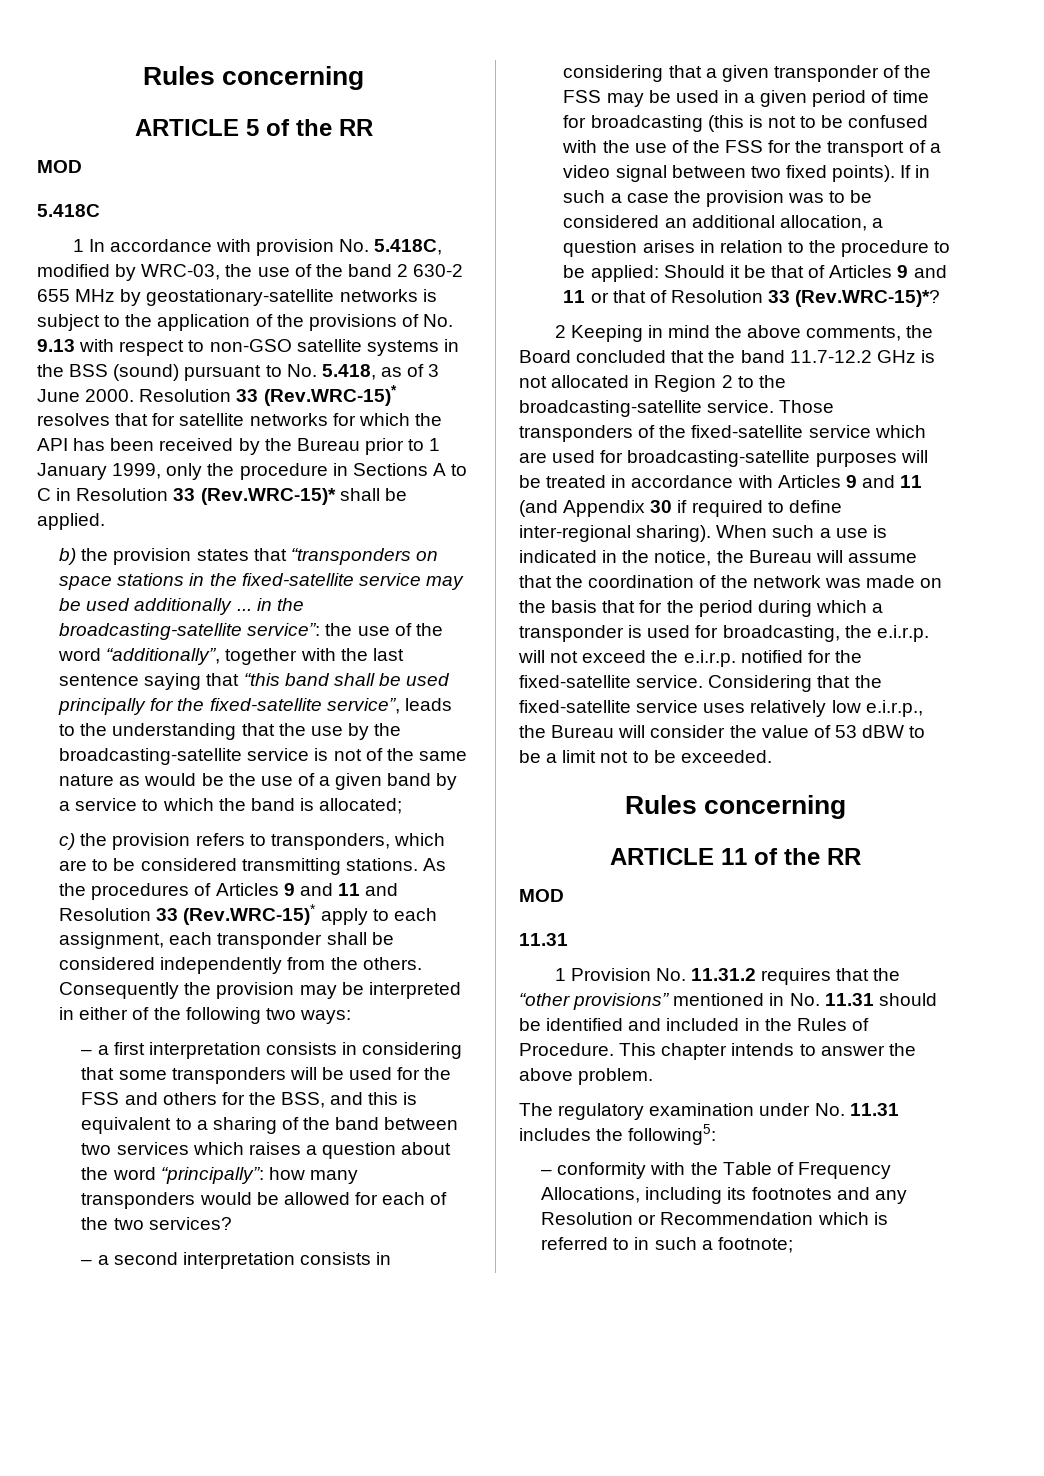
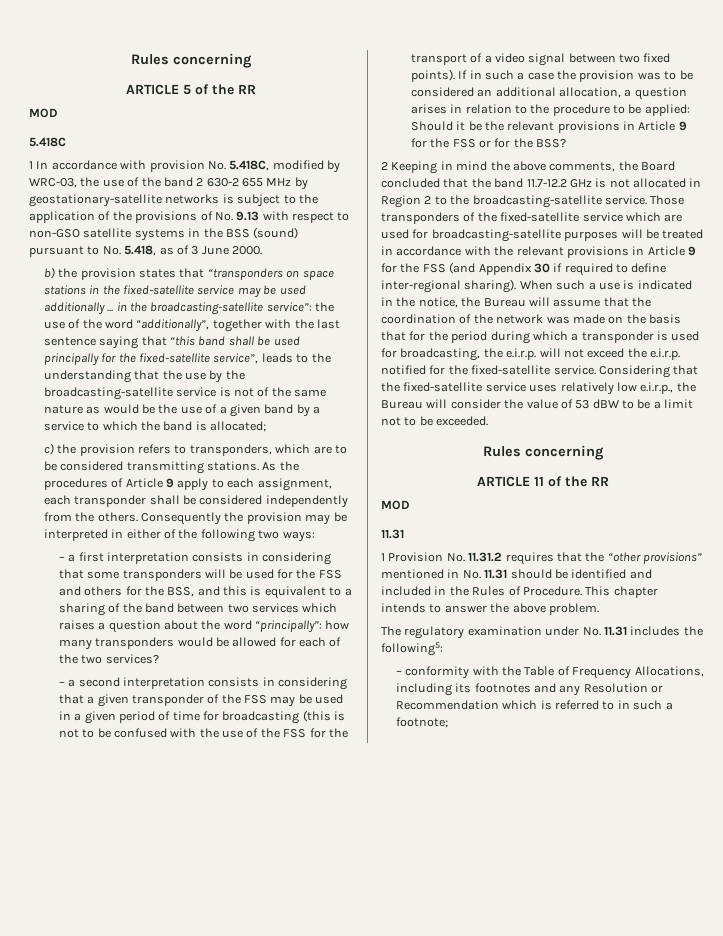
- Resolution 33 (Rev.WRC-15)* resolves that for satellite networks for which the API has been received by the Bureau prior to 1 January 1999, only the procedure in Sections A to C in Resolution 33 (Rev.WRC-15)* shall be applied.
- As the procedures of Articles 9 and 11 and Resolution 33 (Rev.WRC-15)* apply to each assignment, each transponder shall be considered independently from the others.
+ As the procedures of Article 9 apply to each assignment, each transponder shall be considered independently from the others.
- If in such a case the provision was to be considered an additional allocation, a question arises in relation to the procedure to be applied: Should it be that of Articles 9 and 11 or that of Resolution 33 (Rev.WRC-15)*?
+ If in such a case the provision was to be considered an additional allocation, a question arises in relation to the procedure to be applied: Should it be the relevant provisions in Article 9 for the FSS or for the BSS?
- Those transponders of the fixed-satellite service which are used for broadcasting-satellite purposes will be treated in accordance with Articles 9 and 11 (and Appendix 30 if required to define inter-regional sharing).
+ Those transponders of the fixed-satellite service which are used for broadcasting-satellite purposes will be treated in accordance with the relevant provisions in Article 9 for the FSS (and Appendix 30 if required to define inter-regional sharing).

